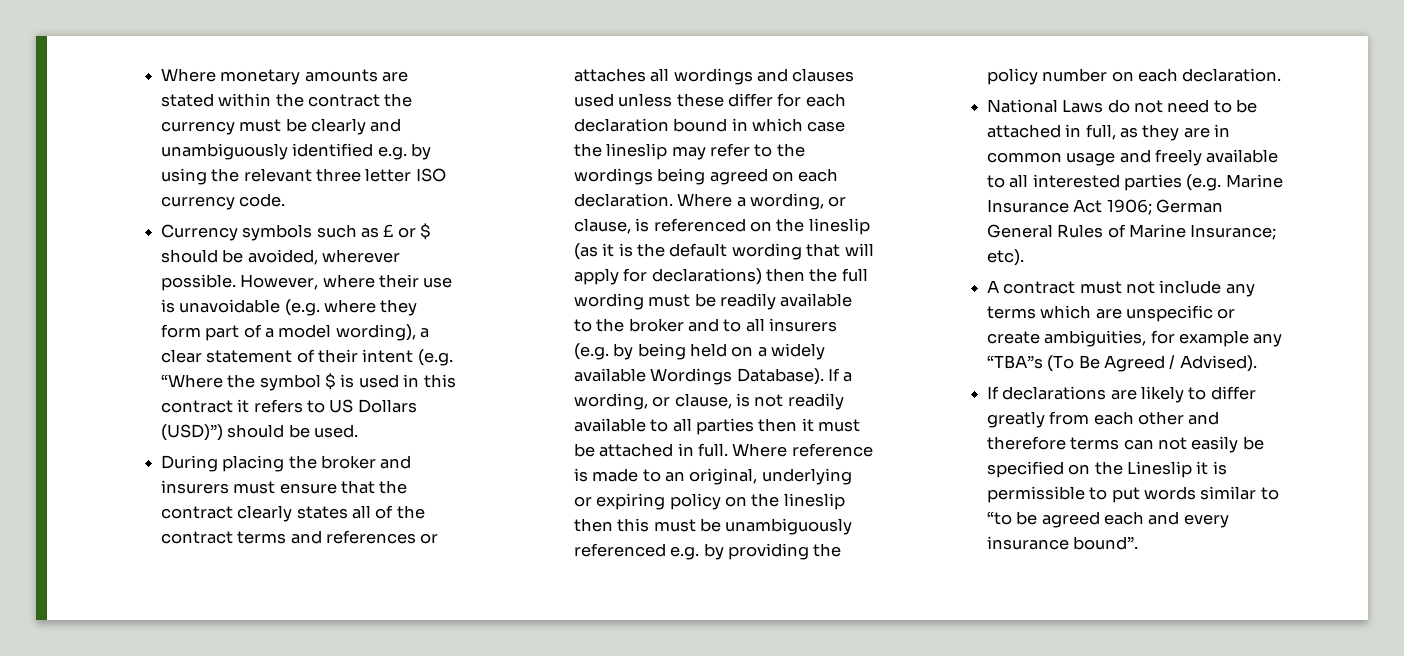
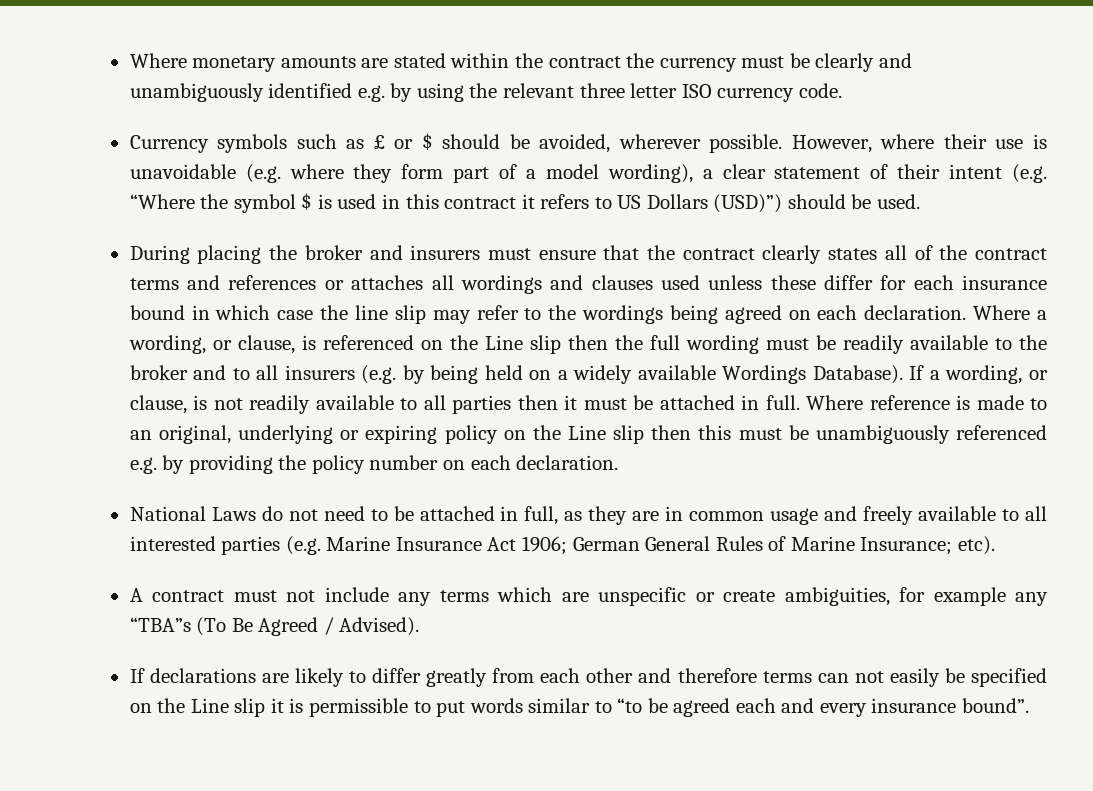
- During placing the broker and insurers must ensure that the contract clearly states all of the contract terms and references or attaches all wordings and clauses used unless these differ for each declaration bound in which case the lineslip may refer to the wordings being agreed on each declaration.
+ During placing the broker and insurers must ensure that the contract clearly states all of the contract terms and references or attaches all wordings and clauses used unless these differ for each insurance bound in which case the line slip may refer to the wordings being agreed on each declaration.
- Where a wording, or clause, is referenced on the lineslip (as it is the default wording that will apply for declarations) then the full wording must be readily available to the broker and to all insurers (e.g. by being held on a widely available Wordings Database).
+ Where a wording, or clause, is referenced on the Line slip then the full wording must be readily available to the broker and to all insurers (e.g. by being held on a widely available Wordings Database).
- Where reference is made to an original, underlying or expiring policy on the lineslip then this must be unambiguously referenced e.g. by providing the policy number on each declaration.
+ Where reference is made to an original, underlying or expiring policy on the Line slip then this must be unambiguously referenced e.g. by providing the policy number on each declaration.
- If declarations are likely to differ greatly from each other and therefore terms can not easily be specified on the Lineslip it is permissible to put words similar to “to be agreed each and every insurance bound”.
+ If declarations are likely to differ greatly from each other and therefore terms can not easily be specified on the Line slip it is permissible to put words similar to “to be agreed each and every insurance bound”.

